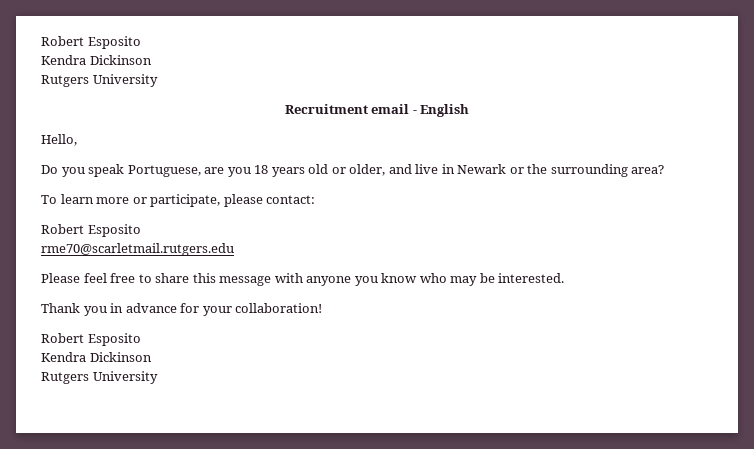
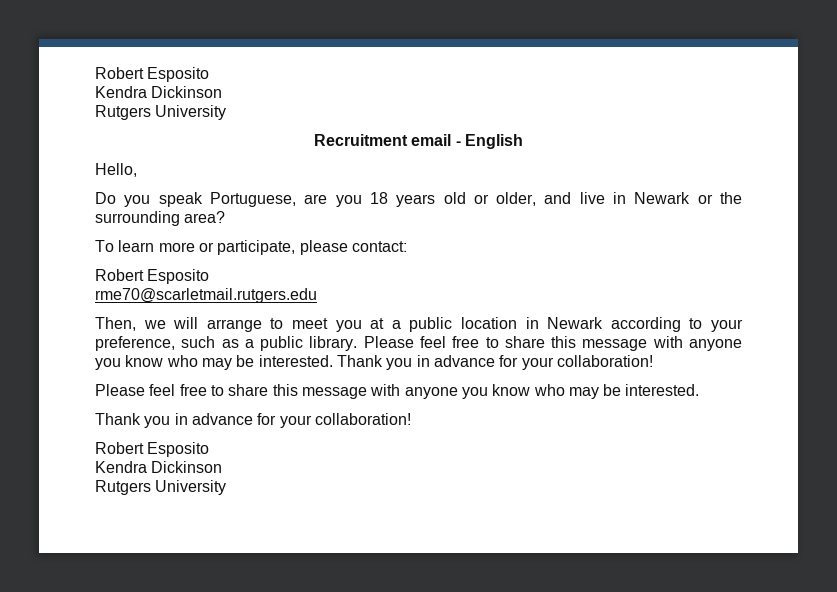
+ Then, we will arrange to meet you at a public location in Newark according to your preference, such as a public library. Please feel free to share this message with anyone you know who may be interested. Thank you in advance for your collaboration!

